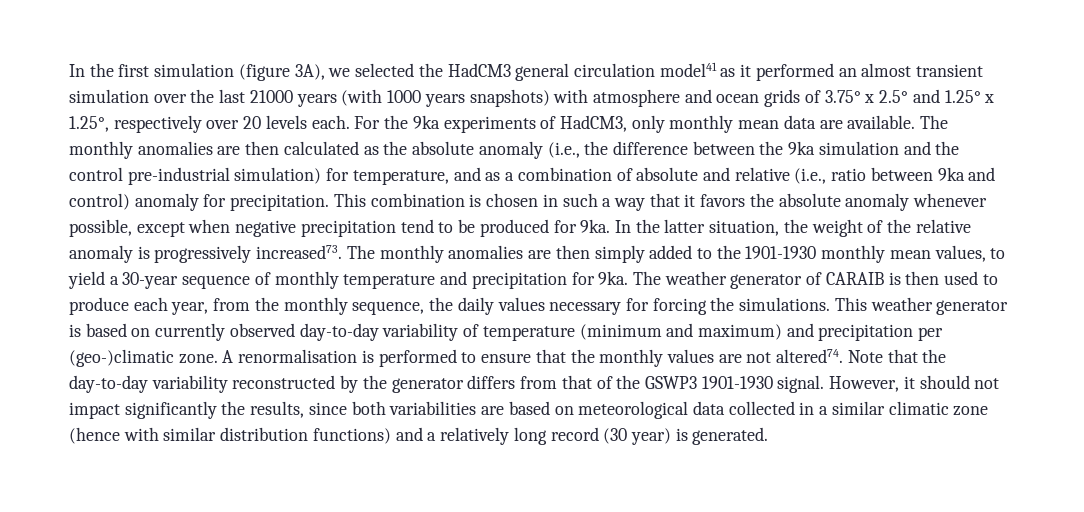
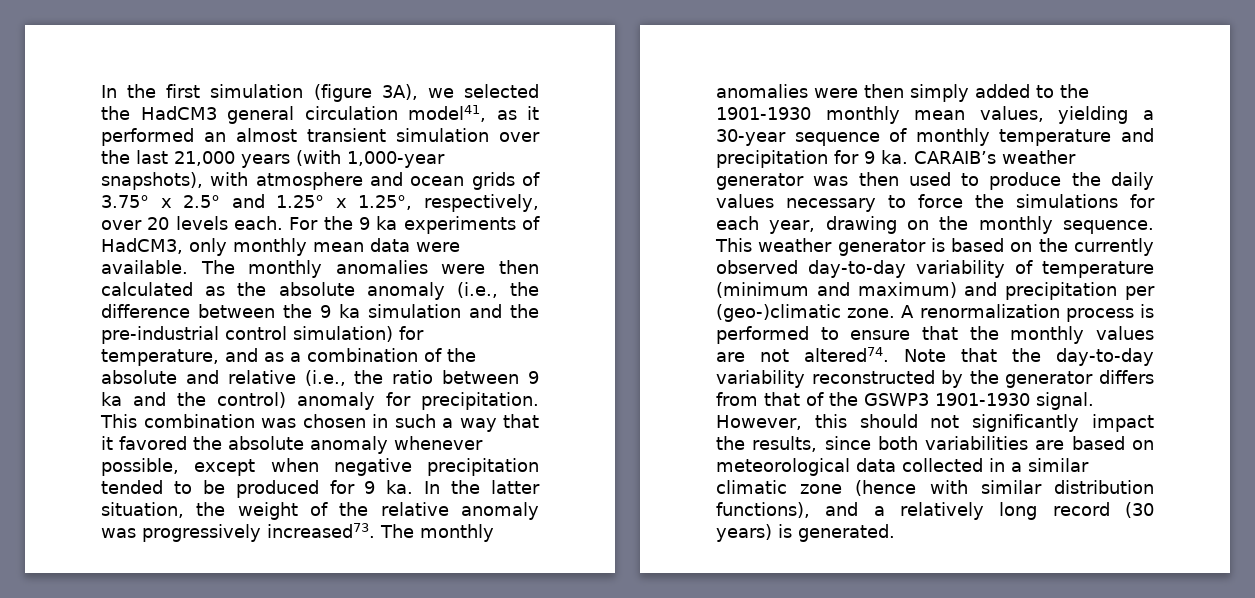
- In the first simulation (figure 3A), we selected the HadCM3 general circulation model41 as it performed an almost transient simulation over the last 21000 years (with 1000 years snapshots) with atmosphere and ocean grids of 3.75° x 2.5° and 1.25° x 1.25°, respectively over 20 levels each.
+ In the first simulation (figure 3A), we selected the HadCM3 general circulation model41, as it performed an almost transient simulation over the last 21,000 years (with 1,000-year snapshots), with atmosphere and ocean grids of 3.75° x 2.5° and 1.25° x 1.25°, respectively, over 20 levels each.
- For the 9ka experiments of HadCM3, only monthly mean data are available.
+ For the 9 ka experiments of HadCM3, only monthly mean data were available.
- The monthly anomalies are then calculated as the absolute anomaly (i.e., the difference between the 9ka simulation and the control pre-industrial simulation) for temperature, and as a combination of absolute and relative (i.e., ratio between 9ka and control) anomaly for precipitation.
+ The monthly anomalies were then calculated as the absolute anomaly (i.e., the difference between the 9 ka simulation and the pre-industrial control simulation) for temperature, and as a combination of the absolute and relative (i.e., the ratio between 9 ka and the control) anomaly for precipitation.
- This combination is chosen in such a way that it favors the absolute anomaly whenever possible, except when negative precipitation tend to be produced for 9ka.
+ This combination was chosen in such a way that it favored the absolute anomaly whenever possible, except when negative precipitation tended to be produced for 9 ka.
- In the latter situation, the weight of the relative anomaly is progressively increased73.
+ In the latter situation, the weight of the relative anomaly was progressively increased73.
- The monthly anomalies are then simply added to the 1901-1930 monthly mean values, to yield a 30-year sequence of monthly temperature and precipitation for 9ka. The weather generator of CARAIB is then used to produce each year, from the monthly sequence, the daily values necessary for forcing the simulations.
+ The monthly anomalies were then simply added to the 1901-1930 monthly mean values, yielding a 30-year sequence of monthly temperature and precipitation for 9 ka. CARAIB’s weather generator was then used to produce the daily values necessary to force the simulations for each year, drawing on the monthly sequence.
- This weather generator is based on currently observed day-to-day variability of temperature (minimum and maximum) and precipitation per (geo-)climatic zone.
+ This weather generator is based on the currently observed day-to-day variability of temperature (minimum and maximum) and precipitation per (geo-)climatic zone.
- A renormalisation is performed to ensure that the monthly values are not altered74.
+ A renormalization process is performed to ensure that the monthly values are not altered74.
- However, it should not impact significantly the results, since both variabilities are based on meteorological data collected in a similar climatic zone (hence with similar distribution functions) and a relatively long record (30 year) is generated.
+ However, this should not significantly impact the results, since both variabilities are based on meteorological data collected in a similar climatic zone (hence with similar distribution functions), and a relatively long record (30 years) is generated.

